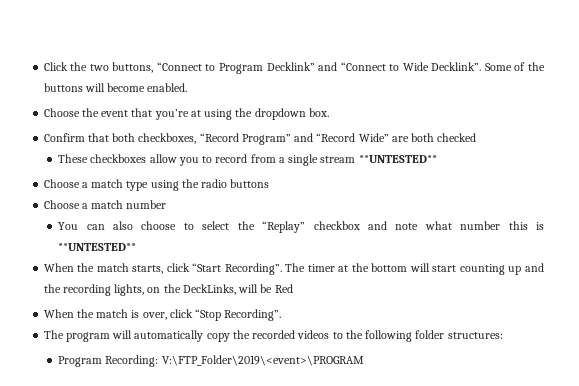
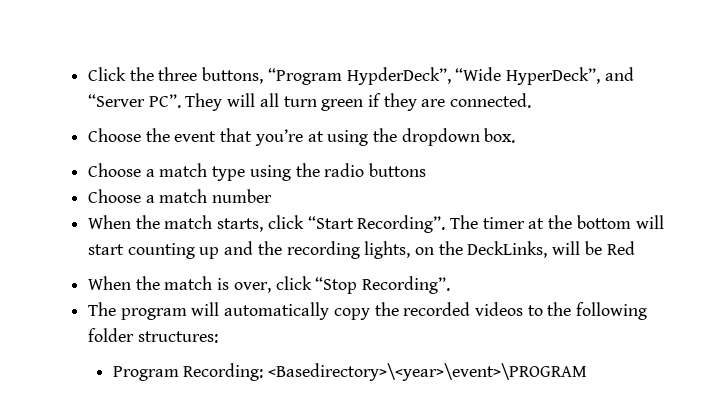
- Click the two buttons, “Connect to Program Decklink” and “Connect to Wide Decklink”. Some of the buttons will become enabled.
+ Click the three buttons, “Program HypderDeck”, “Wide HyperDeck”, and “Server PC”. They will all turn green if they are connected.
- Confirm that both checkboxes, “Record Program” and “Record Wide” are both checked
- These checkboxes allow you to record from a single stream **UNTESTED**
- You can also choose to select the “Replay” checkbox and note what number this is **UNTESTED**
- Program Recording: V:\FTP_Folder\2019\<event>\PROGRAM
+ Program Recording: <Basedirectory>\<year>\event>\PROGRAM

